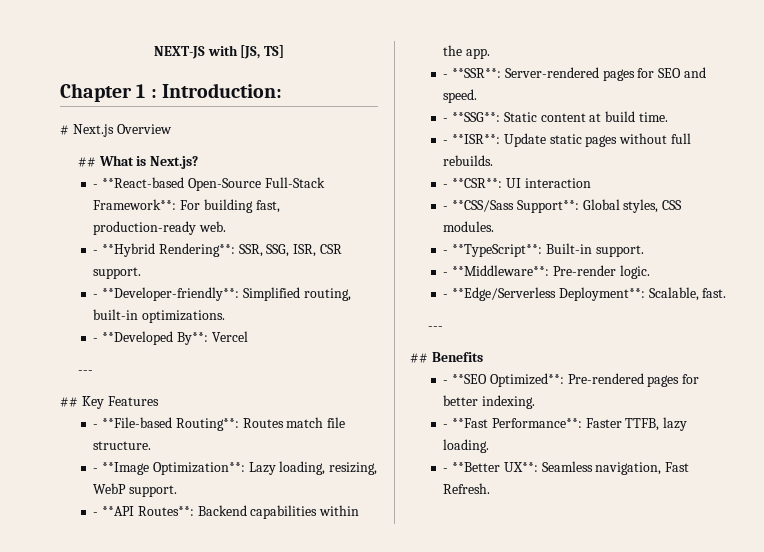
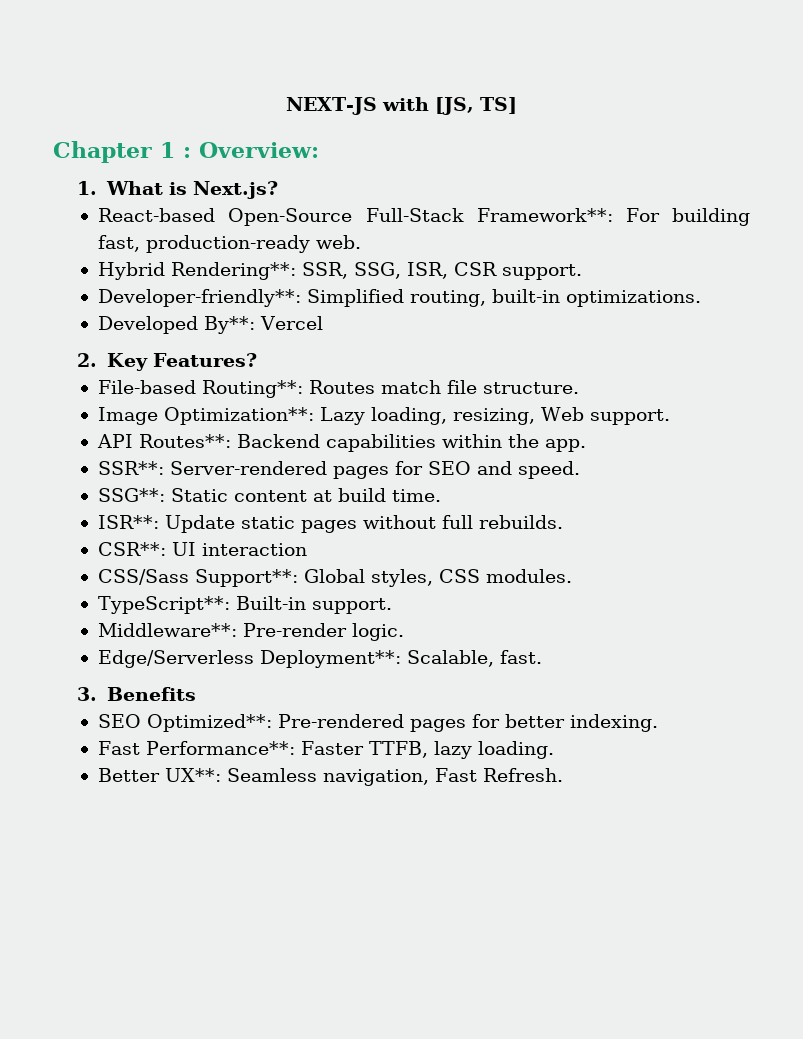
- Chapter 1 : Introduction:
- # Next.js Overview
- ## What is Next.js?
+ Chapter 1 : Overview:
+ 1. What is Next.js?
- - **React-based Open-Source Full-Stack Framework**: For building fast, production-ready web.
+ React-based Open-Source Full-Stack Framework**: For building fast, production-ready web.
- - **Hybrid Rendering**: SSR, SSG, ISR, CSR support.
+ Hybrid Rendering**: SSR, SSG, ISR, CSR support.
- - **Developer-friendly**: Simplified routing, built-in optimizations.
+ Developer-friendly**: Simplified routing, built-in optimizations.
- - **Developed By**: Vercel
- ---
- ## Key Features
- - **File-based Routing**: Routes match file structure.
+ Developed By**: Vercel
+ 2. Key Features?
+ File-based Routing**: Routes match file structure.
- - **Image Optimization**: Lazy loading, resizing, WebP support.
- - **API Routes**: Backend capabilities within the app.
+ Image Optimization**: Lazy loading, resizing, Web support.
+ API Routes**: Backend capabilities within the app.
- - **SSR**: Server-rendered pages for SEO and speed.
+ SSR**: Server-rendered pages for SEO and speed.
- - **SSG**: Static content at build time.
+ SSG**: Static content at build time.
- - **ISR**: Update static pages without full rebuilds.
+ ISR**: Update static pages without full rebuilds.
- - **CSR**: UI interaction
+ CSR**: UI interaction
- - **CSS/Sass Support**: Global styles, CSS modules.
+ CSS/Sass Support**: Global styles, CSS modules.
- - **TypeScript**: Built-in support.
+ TypeScript**: Built-in support.
- - **Middleware**: Pre-render logic.
+ Middleware**: Pre-render logic.
- - **Edge/Serverless Deployment**: Scalable, fast.
- ---
- ## Benefits
+ Edge/Serverless Deployment**: Scalable, fast.
+ 3. Benefits
- - **SEO Optimized**: Pre-rendered pages for better indexing.
+ SEO Optimized**: Pre-rendered pages for better indexing.
- - **Fast Performance**: Faster TTFB, lazy loading.
+ Fast Performance**: Faster TTFB, lazy loading.
- - **Better UX**: Seamless navigation, Fast Refresh.
+ Better UX**: Seamless navigation, Fast Refresh.

